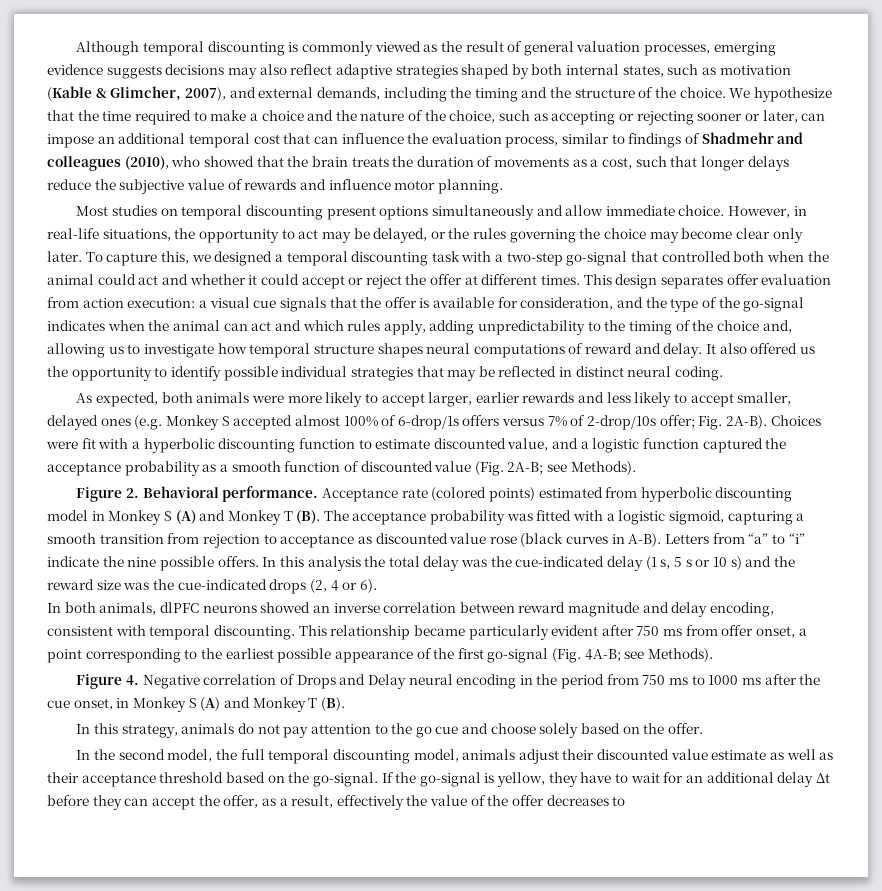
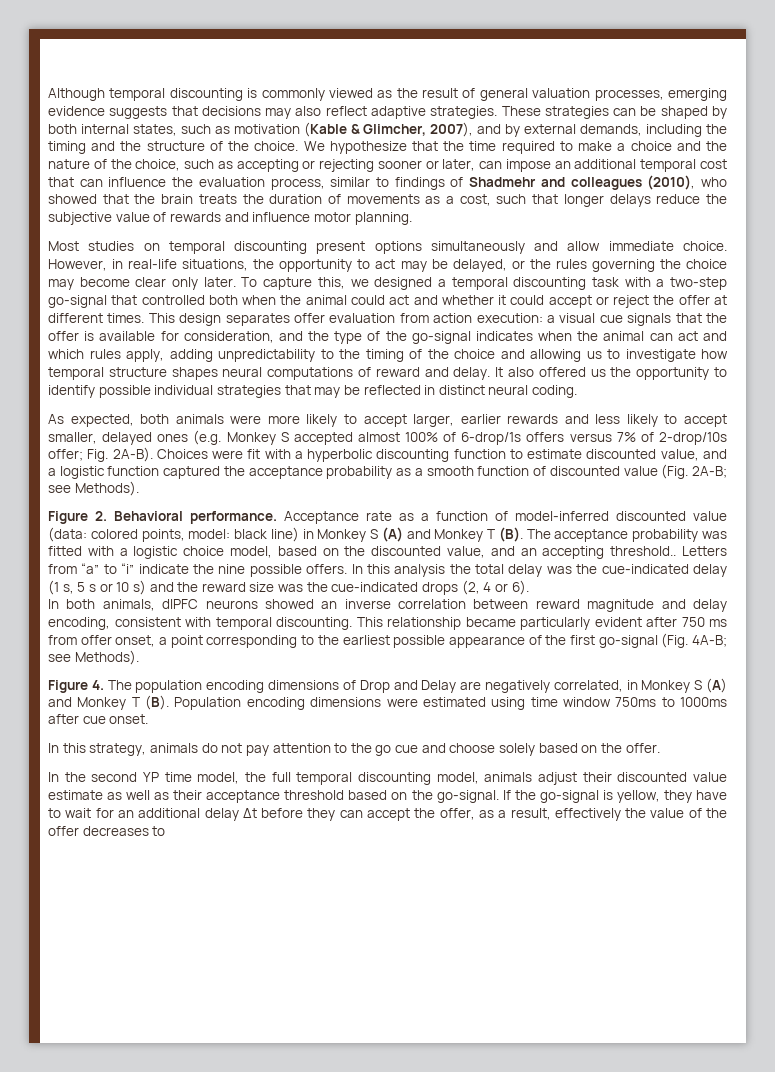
- Although temporal discounting is commonly viewed as the result of general valuation processes, emerging evidence suggests decisions may also reflect adaptive strategies shaped by both internal states, such as motivation (Kable & Glimcher, 2007), and external demands, including the timing and the structure of the choice.
+ Although temporal discounting is commonly viewed as the result of general valuation processes, emerging evidence suggests that decisions may also reflect adaptive strategies. These strategies can be shaped by both internal states, such as motivation (Kable & Glimcher, 2007), and by external demands, including the timing and the structure of the choice.
- This design separates offer evaluation from action execution: a visual cue signals that the offer is available for consideration, and the type of the go-signal indicates when the animal can act and which rules apply, adding unpredictability to the timing of the choice and, allowing us to investigate how temporal structure shapes neural computations of reward and delay.
+ This design separates offer evaluation from action execution: a visual cue signals that the offer is available for consideration, and the type of the go-signal indicates when the animal can act and which rules apply, adding unpredictability to the timing of the choice and allowing us to investigate how temporal structure shapes neural computations of reward and delay.
- Acceptance rate (colored points) estimated from hyperbolic discounting model in Monkey S (A) and Monkey T (B). The acceptance probability was fitted with a logistic sigmoid, capturing a smooth transition from rejection to acceptance as discounted value rose (black curves in A-B).
+ Acceptance rate as a function of model-inferred discounted value (data: colored points, model: black line) in Monkey S (A) and Monkey T (B). The acceptance probability was fitted with a logistic choice model, based on the discounted value, and an accepting threshold..
- Figure 4. Negative correlation of Drops and Delay neural encoding in the period from 750 ms to 1000 ms after the cue onset, in Monkey S (A) and Monkey T (B).
+ Figure 4. The population encoding dimensions of Drop and Delay are negatively correlated, in Monkey S (A) and Monkey T (B). Population encoding dimensions were estimated using time window 750ms to 1000ms after cue onset.
- In the second model, the full temporal discounting model, animals adjust their discounted value estimate as well as their acceptance threshold based on the go-signal.
+ In the second YP time model, the full temporal discounting model, animals adjust their discounted value estimate as well as their acceptance threshold based on the go-signal.

